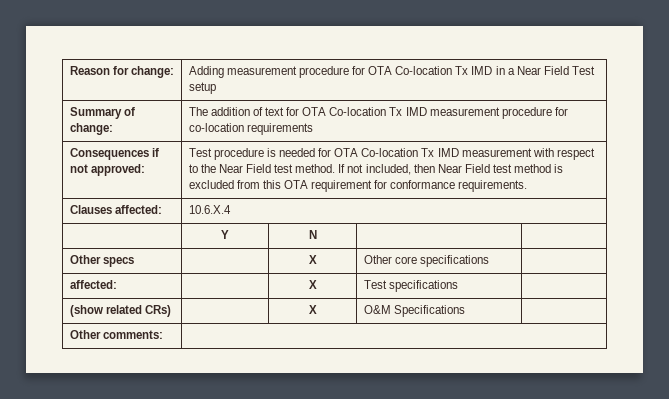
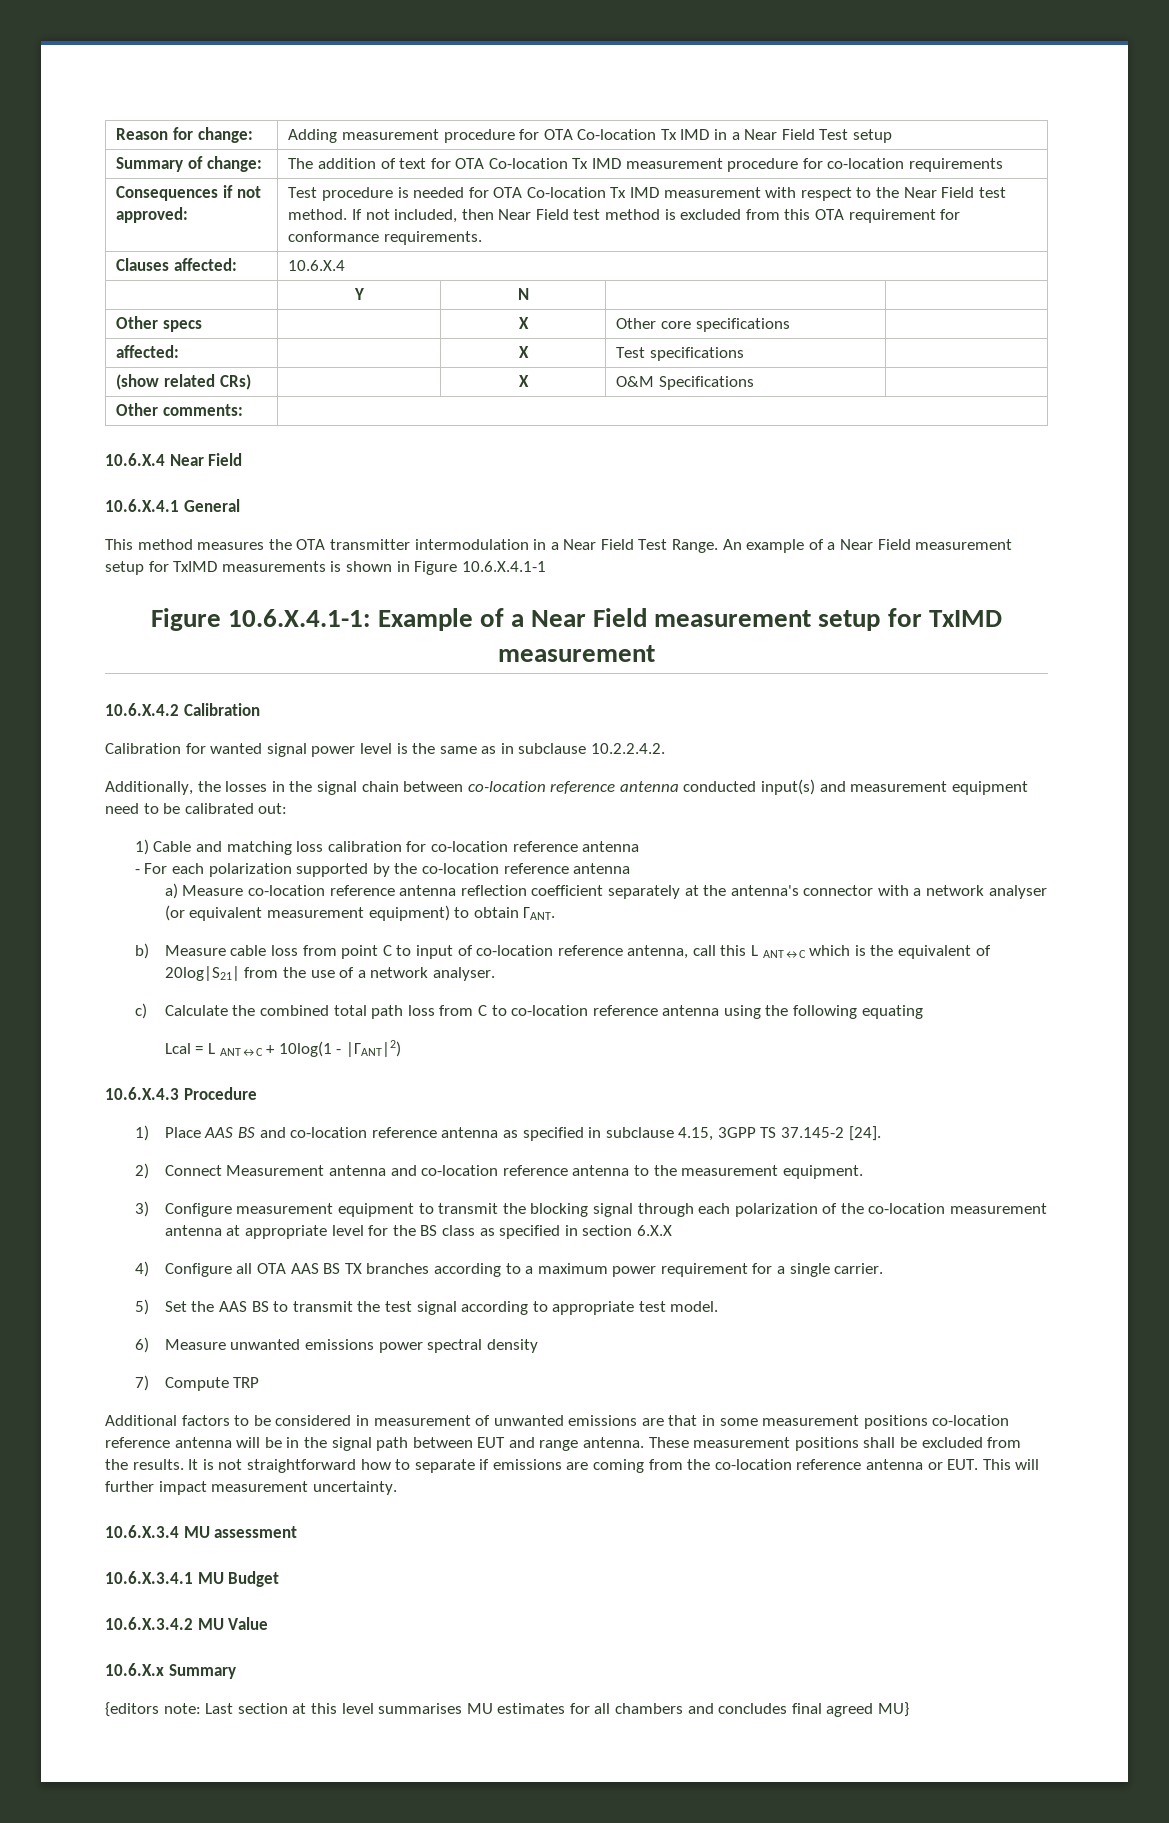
+ 10.6.X.4 Near Field
+ 10.6.X.4.1 General
+ This method measures the OTA transmitter intermodulation in a Near Field Test Range. An example of a Near Field measurement setup for TxIMD measurements is shown in Figure 10.6.X.4.1-1
+ Figure 10.6.X.4.1-1: Example of a Near Field measurement setup for TxIMD measurement
+ 10.6.X.4.2 Calibration
+ Calibration for wanted signal power level is the same as in subclause 10.2.2.4.2.
+ Additionally, the losses in the signal chain between co-location reference antenna conducted input(s) and measurement equipment need to be calibrated out:
+ 1) Cable and matching loss calibration for co-location reference antenna
+ - For each polarization supported by the co-location reference antenna
+ a) Measure co-location reference antenna reflection coefficient separately at the antenna's connector with a network analyser (or equivalent measurement equipment) to obtain ΓANT.
+ b) Measure cable loss from point C to input of co-location reference antenna, call this L ANT↔C which is the equivalent of 20log|S21| from the use of a network analyser.
+ c) Calculate the combined total path loss from C to co-location reference antenna using the following equating
+ Lcal = L ANT↔C + 10log(1 - |ΓANT|2)
+ 10.6.X.4.3 Procedure
+ 1) Place AAS BS and co-location reference antenna as specified in subclause 4.15, 3GPP TS 37.145-2 [24].
+ 2) Connect Measurement antenna and co-location reference antenna to the measurement equipment.
+ 3) Configure measurement equipment to transmit the blocking signal through each polarization of the co-location measurement antenna at appropriate level for the BS class as specified in section 6.X.X
+ 4) Configure all OTA AAS BS TX branches according to a maximum power requirement for a single carrier.
+ 5) Set the AAS BS to transmit the test signal according to appropriate test model.
+ 6) Measure unwanted emissions power spectral density
+ 7) Compute TRP
+ Additional factors to be considered in measurement of unwanted emissions are that in some measurement positions co-location reference antenna will be in the signal path between EUT and range antenna. These measurement positions shall be excluded from the results. It is not straightforward how to separate if emissions are coming from the co-location reference antenna or EUT. This will further impact measurement uncertainty.
+ 10.6.X.3.4 MU assessment
+ 10.6.X.3.4.1 MU Budget
+ 10.6.X.3.4.2 MU Value
+ 10.6.X.x Summary
+ {editors note: Last section at this level summarises MU estimates for all chambers and concludes final agreed MU}

